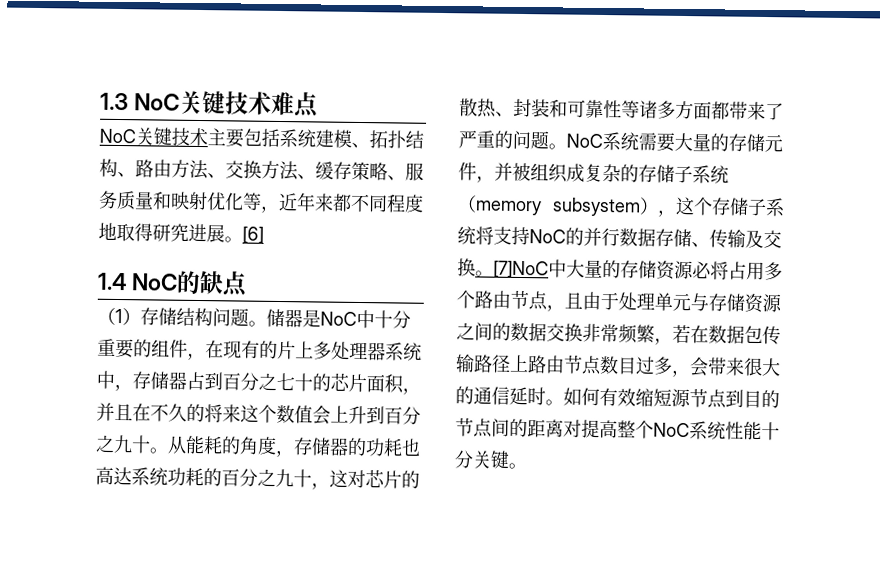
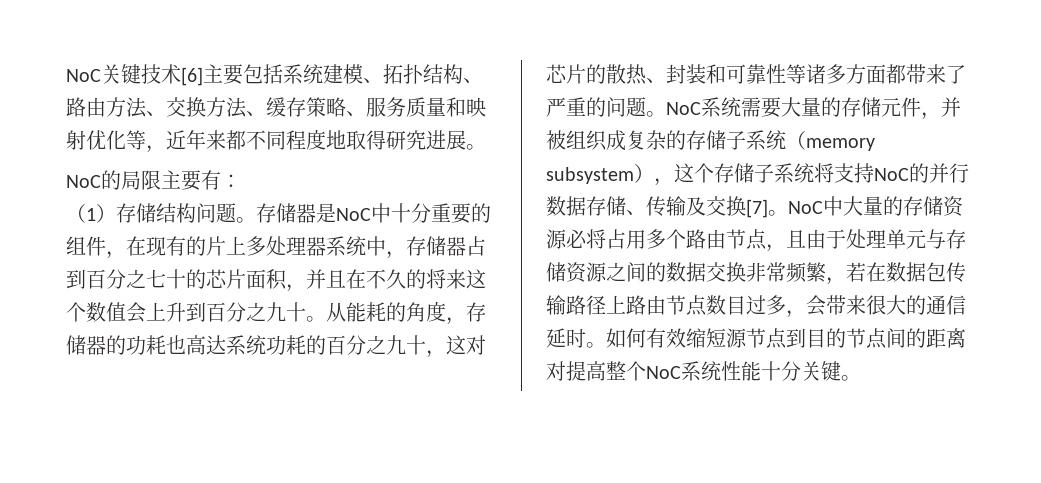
- 1.3 NoC关键技术难点
- NoC关键技术主要包括系统建模、拓扑结构、路由方法、交换方法、缓存策略、服务质量和映射优化等，近年来都不同程度地取得研究进展。[6]
- 1.4 NoC的缺点
+ NoC关键技术[6]主要包括系统建模、拓扑结构、路由方法、交换方法、缓存策略、服务质量和映射优化等，近年来都不同程度地取得研究进展。
+ NoC的局限主要有：
- 储器是NoC中十分重要的组件，在现有的片上多处理器系统中，存储器占到百分之七十的芯片面积，并且在不久的将来这个数值会上升到百分之九十。
+ 存储器是NoC中十分重要的组件，在现有的片上多处理器系统中，存储器占到百分之七十的芯片面积，并且在不久的将来这个数值会上升到百分之九十。
- NoC系统需要大量的存储元件，并被组织成复杂的存储子系统（memory subsystem），这个存储子系统将支持NoC的并行数据存储、传输及交换。[7]NoC中大量的存储资源必将占用多个路由节点，且由于处理单元与存储资源之间的数据交换非常频繁，若在数据包传输路径上路由节点数目过多，会带来很大的通信延时。
+ NoC系统需要大量的存储元件，并被组织成复杂的存储子系统（memory subsystem），这个存储子系统将支持NoC的并行数据存储、传输及交换[7]。NoC中大量的存储资源必将占用多个路由节点，且由于处理单元与存储资源之间的数据交换非常频繁，若在数据包传输路径上路由节点数目过多，会带来很大的通信延时。

